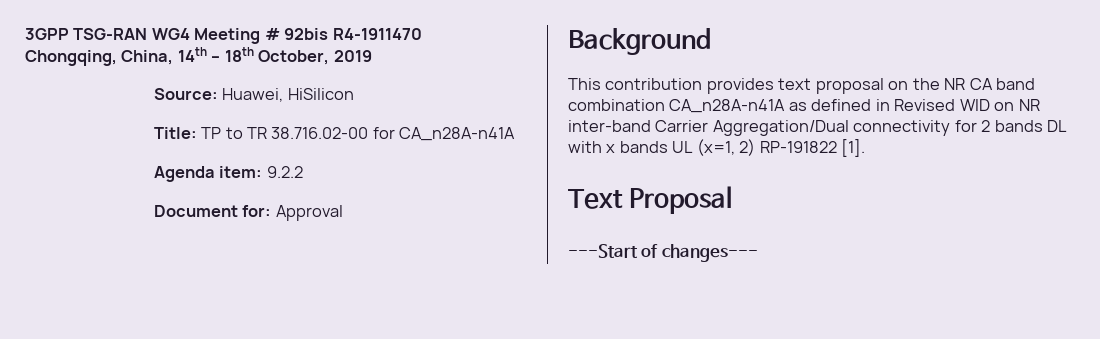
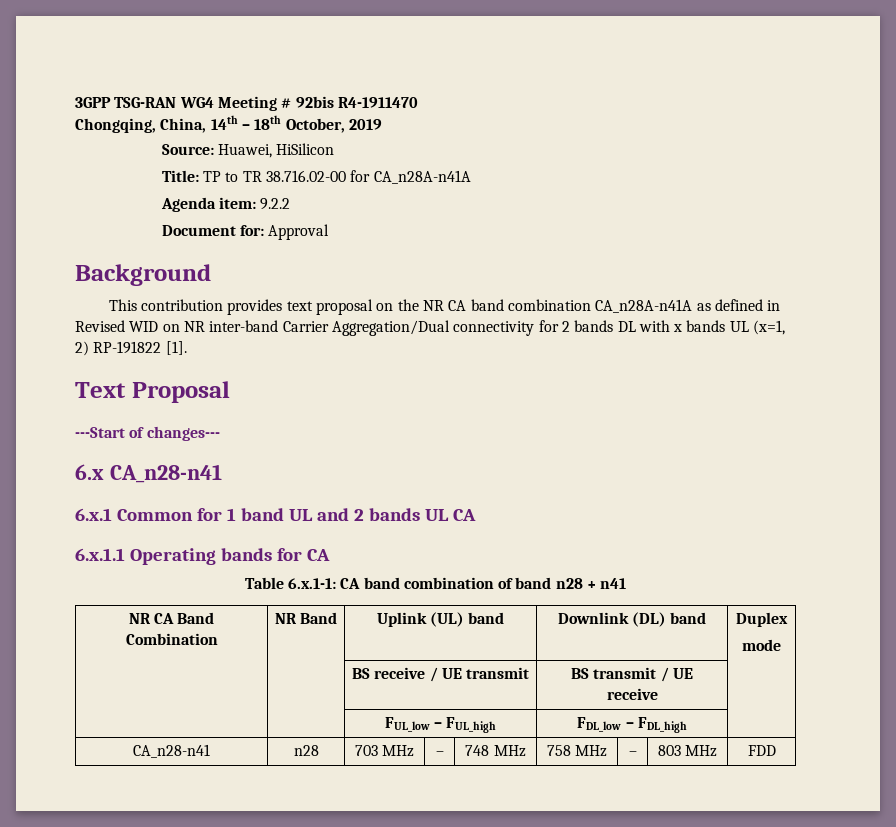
+ 6.x CA_n28-n41
+ 6.x.1 Common for 1 band UL and 2 bands UL CA
+ 6.x.1.1 Operating bands for CA
+ Table 6.x.1-1: CA band combination of band n28 + n41
+ NR CA Band Combination | NR Band | Uplink (UL) band | Downlink (DL) band | Duplex
+ mode
+ | | BS receive / UE transmit | BS transmit / UE receive |
+ | | FUL_low – FUL_high | FDL_low – FDL_high |
+ CA_n28-n41 | n28 | 703 MHz | – | 748 MHz | 758 MHz | – | 803 MHz | FDD

